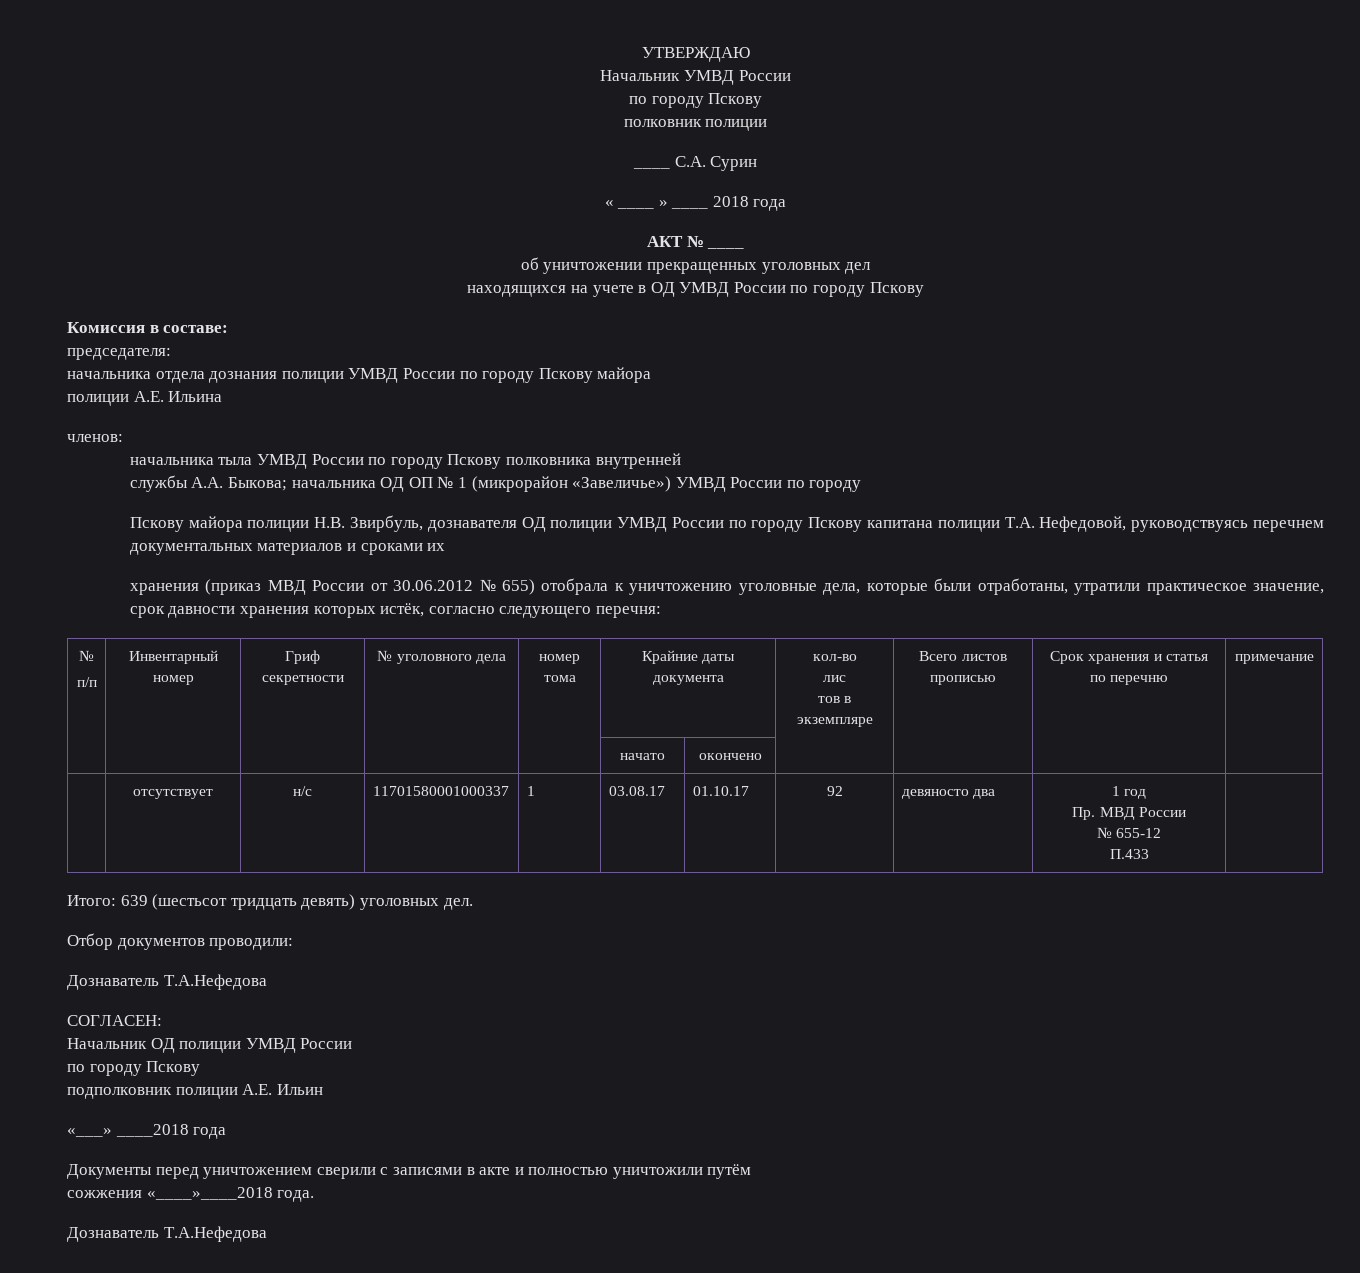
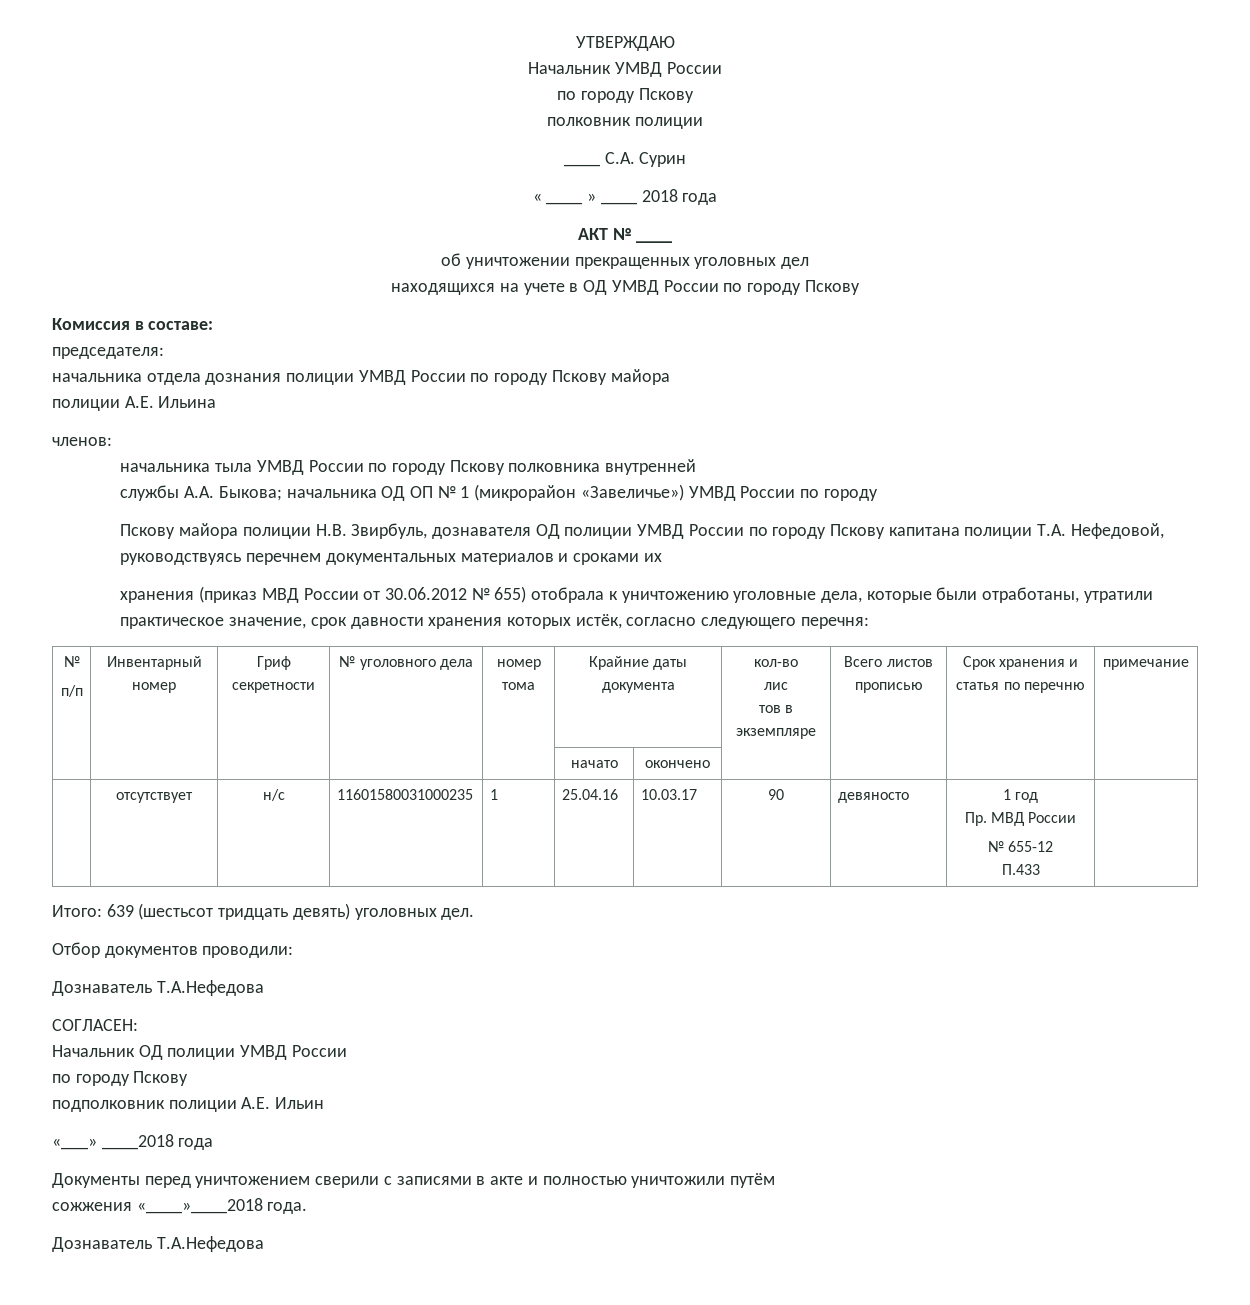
- | отсутствует | н/с | 11701580001000337 | 1 | 03.08.17 | 01.10.17 | 92 | девяносто два | 1 год
+ | отсутствует | н/с | 11601580031000235 | 1 | 25.04.16 | 10.03.17 | 90 | девяносто | 1 год

